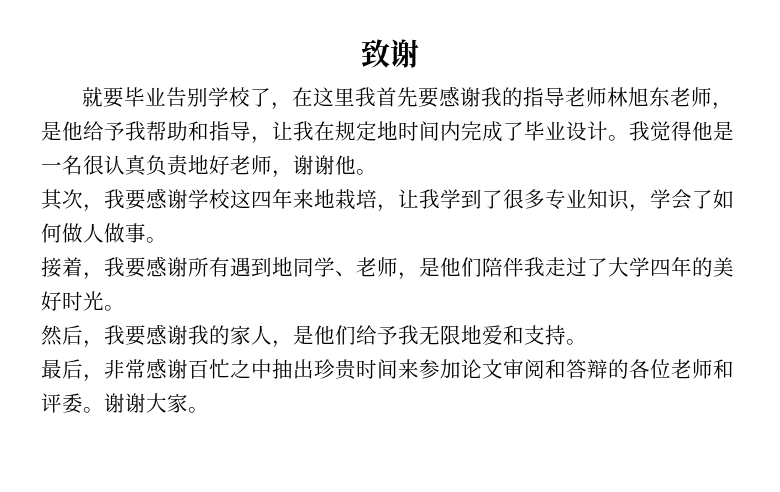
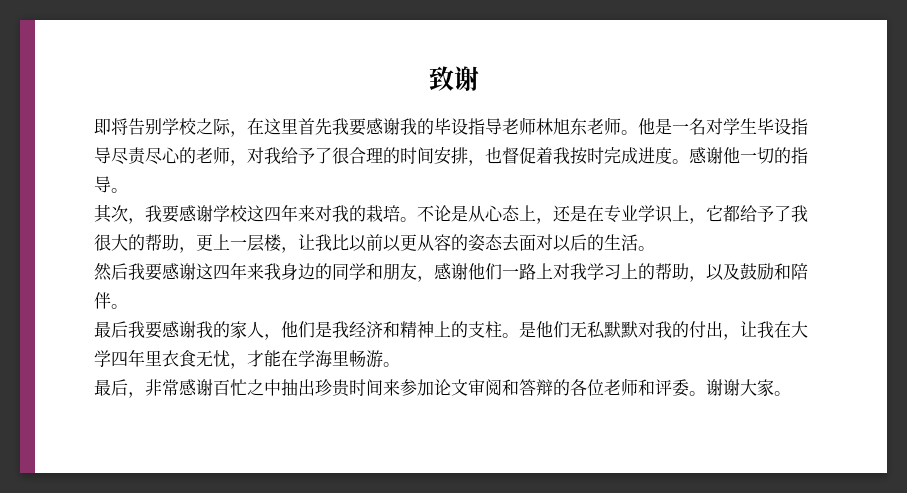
- 就要毕业告别学校了，在这里我首先要感谢我的指导老师林旭东老师，是他给予我帮助和指导，让我在规定地时间内完成了毕业设计。我觉得他是一名很认真负责地好老师，谢谢他。
+ 即将告别学校之际，在这里首先我要感谢我的毕设指导老师林旭东老师。他是一名对学生毕设指导尽责尽心的老师，对我给予了很合理的时间安排，也督促着我按时完成进度。感谢他一切的指导。
- 其次，我要感谢学校这四年来地栽培，让我学到了很多专业知识，学会了如何做人做事。
- 接着，我要感谢所有遇到地同学、老师，是他们陪伴我走过了大学四年的美好时光。
- 然后，我要感谢我的家人，是他们给予我无限地爱和支持。
+ 其次，我要感谢学校这四年来对我的栽培。不论是从心态上，还是在专业学识上，它都给予了我很大的帮助，更上一层楼，让我比以前以更从容的姿态去面对以后的生活。
+ 然后我要感谢这四年来我身边的同学和朋友，感谢他们一路上对我学习上的帮助，以及鼓励和陪伴。
+ 最后我要感谢我的家人，他们是我经济和精神上的支柱。是他们无私默默对我的付出，让我在大学四年里衣食无忧，才能在学海里畅游。

